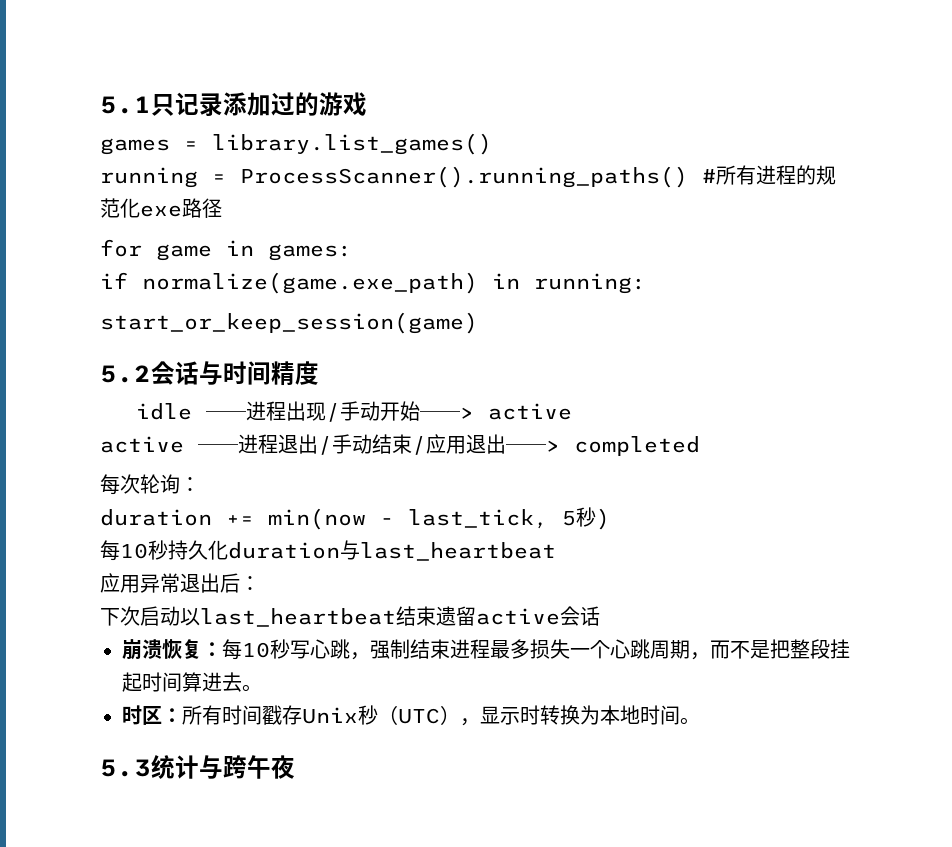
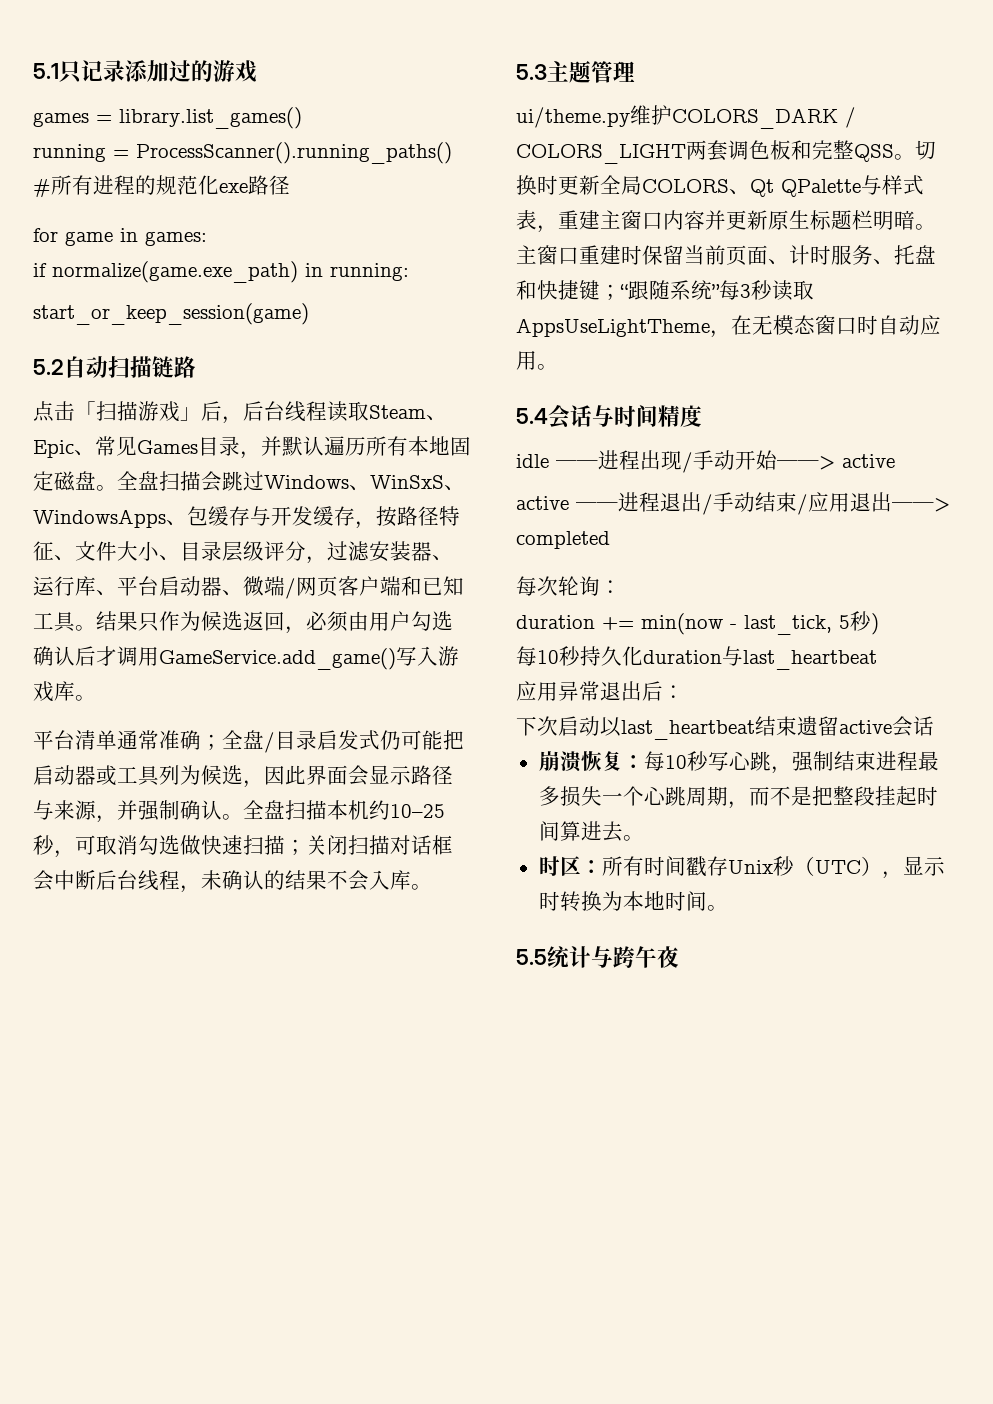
- 5.2会话与时间精度
+ 5.2自动扫描链路
+ 点击「扫描游戏」后，后台线程读取Steam、Epic、常见Games目录，并默认遍历所有本地固定磁盘。全盘扫描会跳过Windows、WinSxS、WindowsApps、包缓存与开发缓存，按路径特征、文件大小、目录层级评分，过滤安装器、运行库、平台启动器、微端/网页客户端和已知工具。结果只作为候选返回，必须由用户勾选确认后才调用GameService.add_game()写入游戏库。
+ 平台清单通常准确；全盘/目录启发式仍可能把启动器或工具列为候选，因此界面会显示路径与来源，并强制确认。全盘扫描本机约10–25秒，可取消勾选做快速扫描；关闭扫描对话框会中断后台线程，未确认的结果不会入库。
+ 5.3主题管理
+ ui/theme.py维护COLORS_DARK / COLORS_LIGHT两套调色板和完整QSS。切换时更新全局COLORS、Qt QPalette与样式表，重建主窗口内容并更新原生标题栏明暗。主窗口重建时保留当前页面、计时服务、托盘和快捷键；“跟随系统”每3秒读取AppsUseLightTheme，在无模态窗口时自动应用。
+ 5.4会话与时间精度
- 5.3统计与跨午夜
+ 5.5统计与跨午夜

